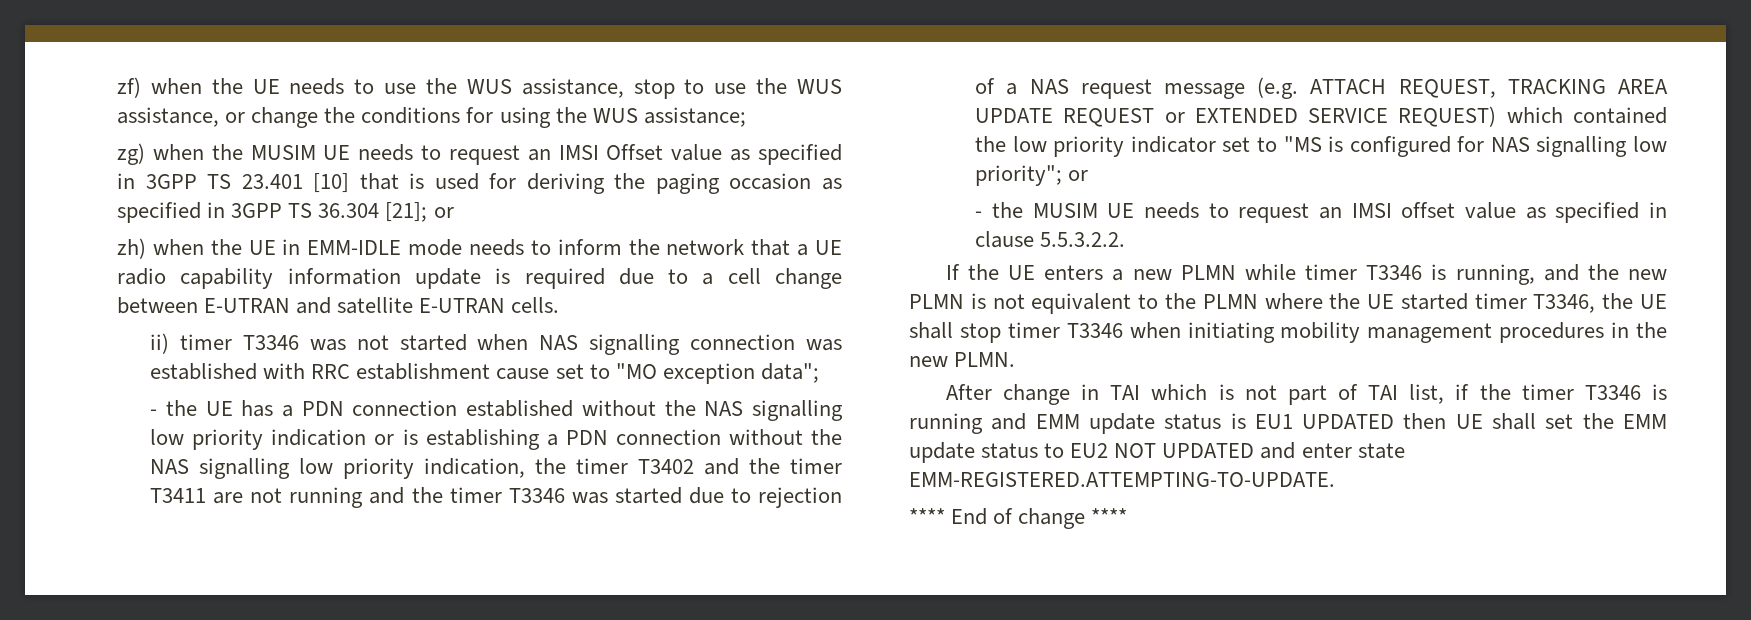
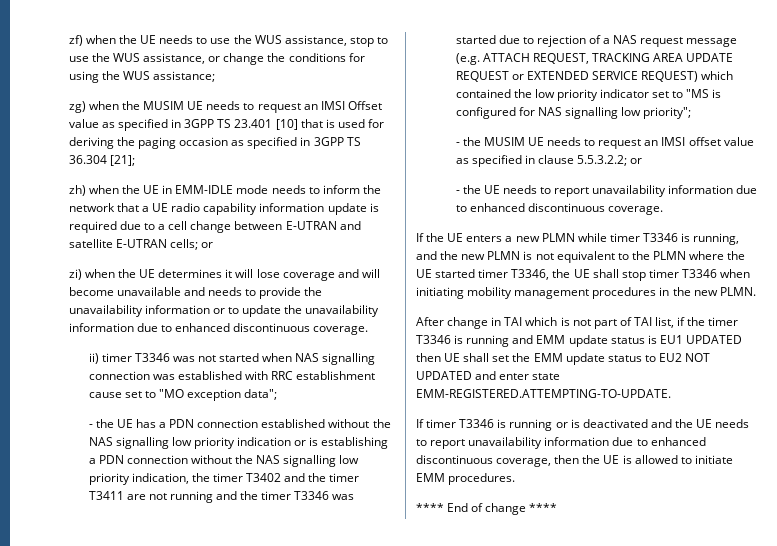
- zg) when the MUSIM UE needs to request an IMSI Offset value as specified in 3GPP TS 23.401 [10] that is used for deriving the paging occasion as specified in 3GPP TS 36.304 [21]; or
+ zg) when the MUSIM UE needs to request an IMSI Offset value as specified in 3GPP TS 23.401 [10] that is used for deriving the paging occasion as specified in 3GPP TS 36.304 [21];
- zh) when the UE in EMM-IDLE mode needs to inform the network that a UE radio capability information update is required due to a cell change between E-UTRAN and satellite E-UTRAN cells.
+ zh) when the UE in EMM-IDLE mode needs to inform the network that a UE radio capability information update is required due to a cell change between E-UTRAN and satellite E-UTRAN cells; or
+ zi) when the UE determines it will lose coverage and will become unavailable and needs to provide the unavailability information or to update the unavailability information due to enhanced discontinuous coverage.
- - the UE has a PDN connection established without the NAS signalling low priority indication or is establishing a PDN connection without the NAS signalling low priority indication, the timer T3402 and the timer T3411 are not running and the timer T3346 was started due to rejection of a NAS request message (e.g. ATTACH REQUEST, TRACKING AREA UPDATE REQUEST or EXTENDED SERVICE REQUEST) which contained the low priority indicator set to "MS is configured for NAS signalling low priority"; or
+ - the UE has a PDN connection established without the NAS signalling low priority indication or is establishing a PDN connection without the NAS signalling low priority indication, the timer T3402 and the timer T3411 are not running and the timer T3346 was started due to rejection of a NAS request message (e.g. ATTACH REQUEST, TRACKING AREA UPDATE REQUEST or EXTENDED SERVICE REQUEST) which contained the low priority indicator set to "MS is configured for NAS signalling low priority";
- - the MUSIM UE needs to request an IMSI offset value as specified in clause 5.5.3.2.2.
+ - the MUSIM UE needs to request an IMSI offset value as specified in clause 5.5.3.2.2; or
+ - the UE needs to report unavailability information due to enhanced discontinuous coverage.
+ If timer T3346 is running or is deactivated and the UE needs to report unavailability information due to enhanced discontinuous coverage, then the UE is allowed to initiate EMM procedures.

